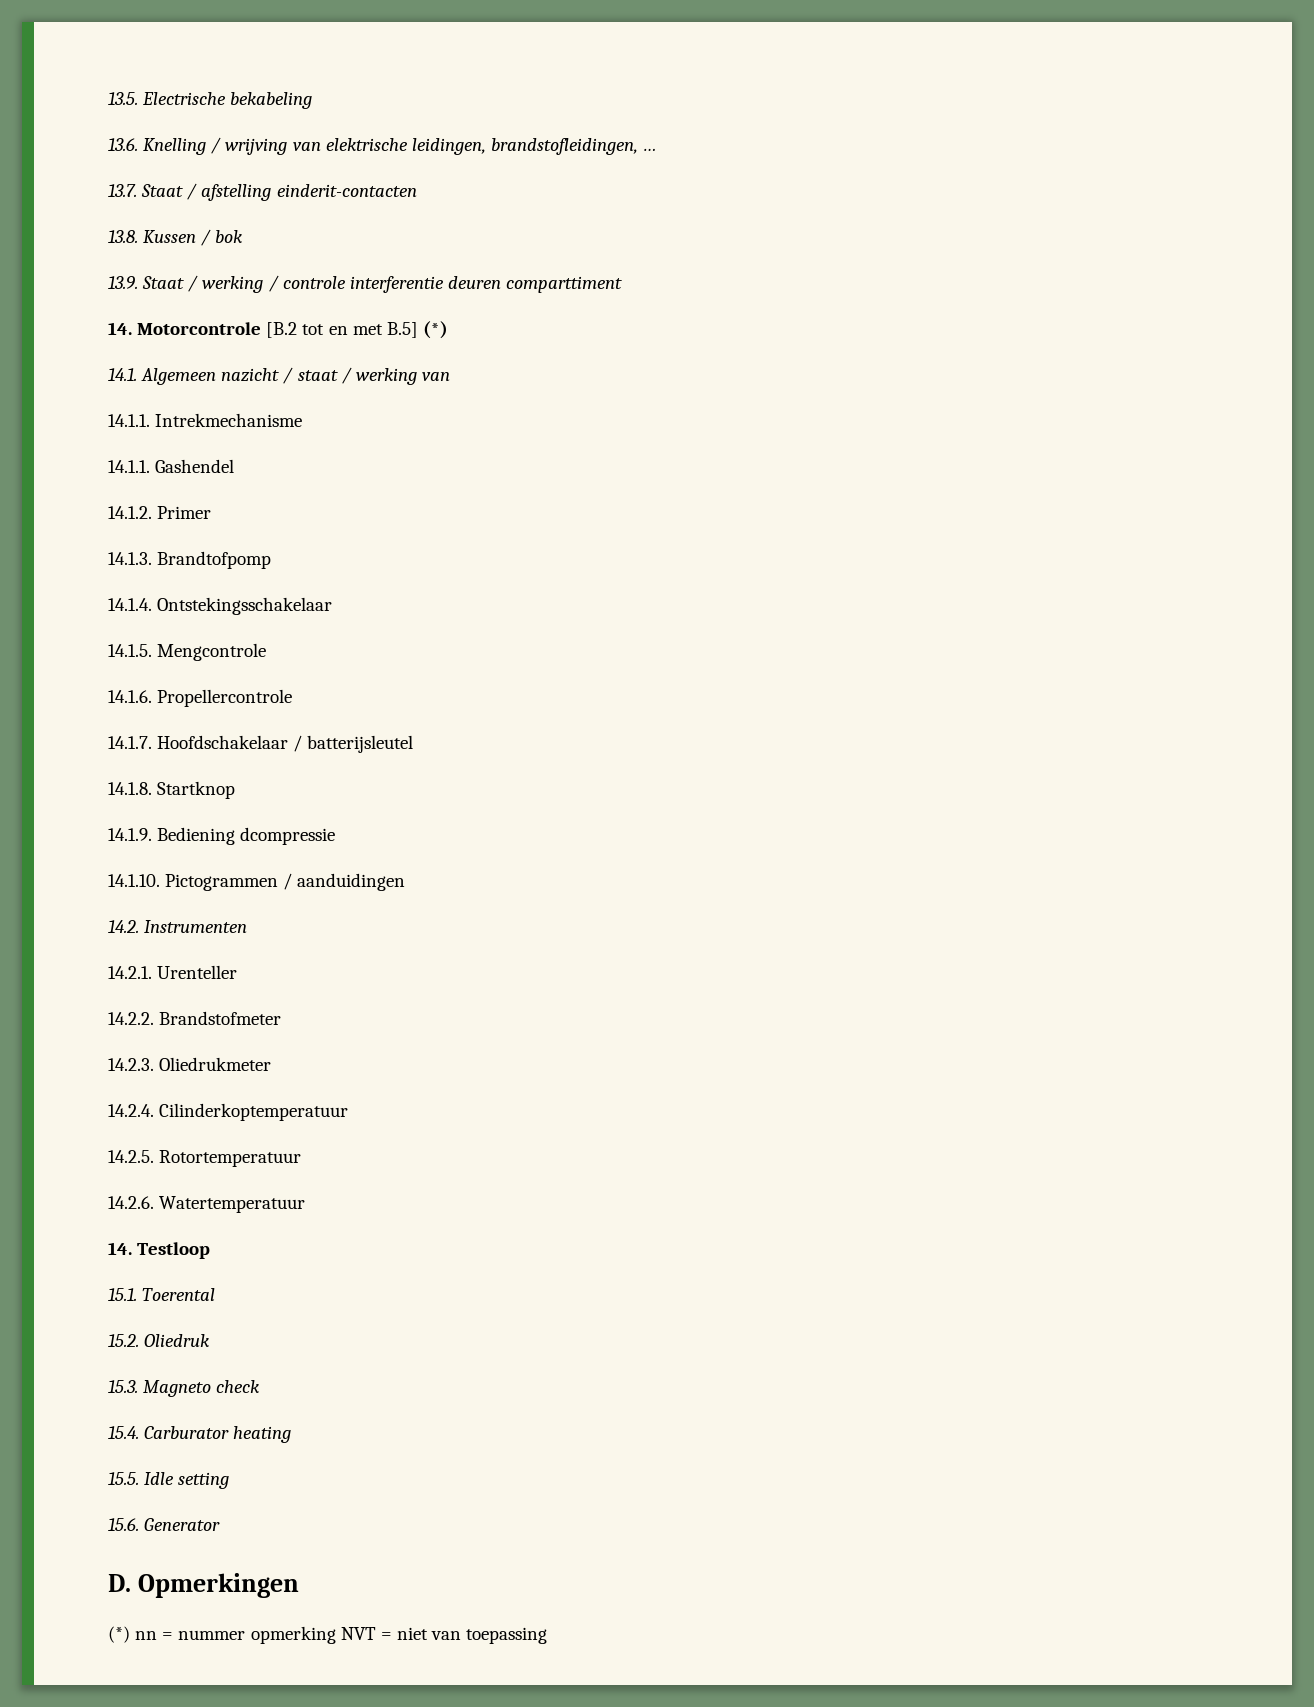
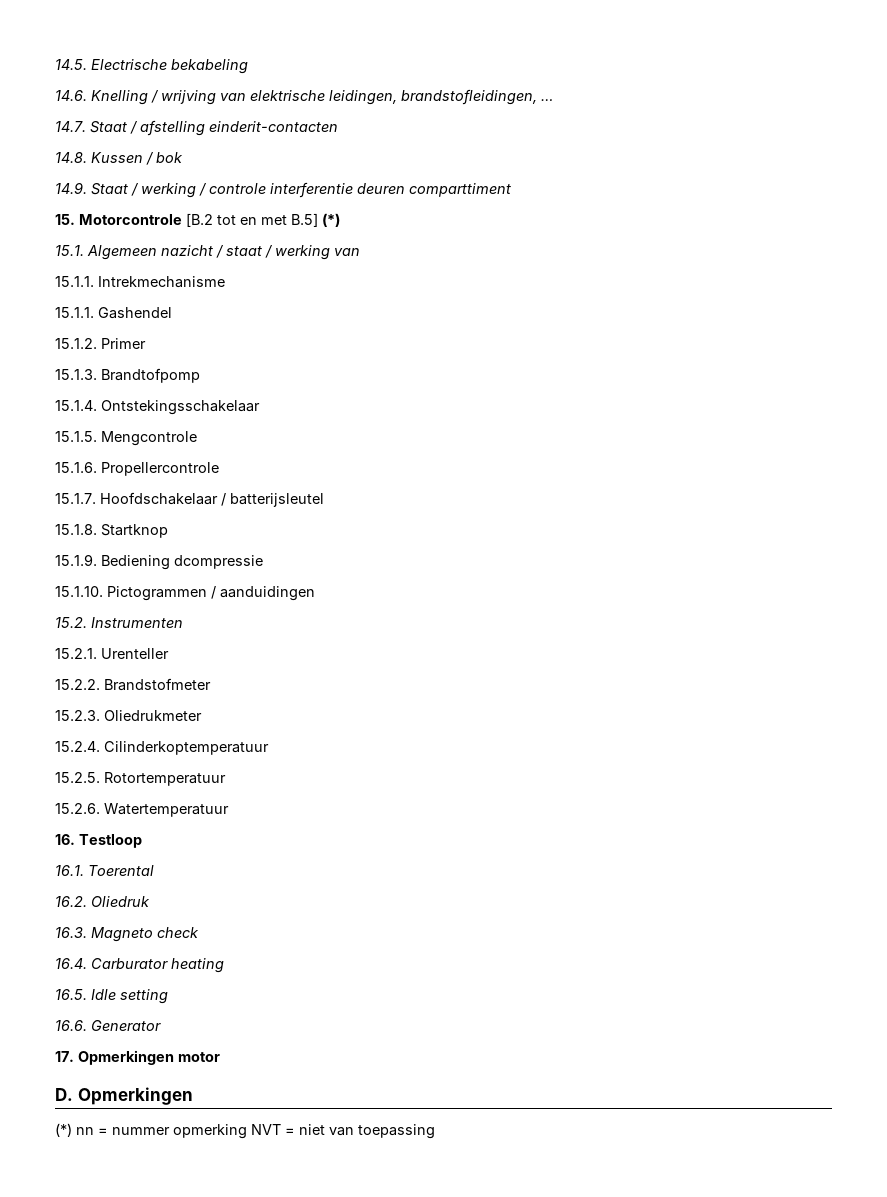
- 13.5. Electrische bekabeling
+ 14.5. Electrische bekabeling
- 13.6. Knelling / wrijving van elektrische leidingen, brandstofleidingen, …
+ 14.6. Knelling / wrijving van elektrische leidingen, brandstofleidingen, …
- 13.7. Staat / afstelling einderit-contacten
+ 14.7. Staat / afstelling einderit-contacten
- 13.8. Kussen / bok
+ 14.8. Kussen / bok
- 13.9. Staat / werking / controle interferentie deuren comparttiment
+ 14.9. Staat / werking / controle interferentie deuren comparttiment
- 14. Motorcontrole [B.2 tot en met B.5] (*)
+ 15. Motorcontrole [B.2 tot en met B.5] (*)
- 14.1. Algemeen nazicht / staat / werking van
+ 15.1. Algemeen nazicht / staat / werking van
- 14.1.1. Intrekmechanisme
+ 15.1.1. Intrekmechanisme
- 14.1.1. Gashendel
+ 15.1.1. Gashendel
- 14.1.2. Primer
+ 15.1.2. Primer
- 14.1.3. Brandtofpomp
+ 15.1.3. Brandtofpomp
- 14.1.4. Ontstekingsschakelaar
+ 15.1.4. Ontstekingsschakelaar
- 14.1.5. Mengcontrole
+ 15.1.5. Mengcontrole
- 14.1.6. Propellercontrole
+ 15.1.6. Propellercontrole
- 14.1.7. Hoofdschakelaar / batterijsleutel
+ 15.1.7. Hoofdschakelaar / batterijsleutel
- 14.1.8. Startknop
+ 15.1.8. Startknop
- 14.1.9. Bediening dcompressie
+ 15.1.9. Bediening dcompressie
- 14.1.10. Pictogrammen / aanduidingen
+ 15.1.10. Pictogrammen / aanduidingen
- 14.2. Instrumenten
+ 15.2. Instrumenten
- 14.2.1. Urenteller
+ 15.2.1. Urenteller
- 14.2.2. Brandstofmeter
+ 15.2.2. Brandstofmeter
- 14.2.3. Oliedrukmeter
+ 15.2.3. Oliedrukmeter
- 14.2.4. Cilinderkoptemperatuur
+ 15.2.4. Cilinderkoptemperatuur
- 14.2.5. Rotortemperatuur
+ 15.2.5. Rotortemperatuur
- 14.2.6. Watertemperatuur
+ 15.2.6. Watertemperatuur
- 14. Testloop
+ 16. Testloop
- 15.1. Toerental
+ 16.1. Toerental
- 15.2. Oliedruk
+ 16.2. Oliedruk
- 15.3. Magneto check
+ 16.3. Magneto check
- 15.4. Carburator heating
+ 16.4. Carburator heating
- 15.5. Idle setting
+ 16.5. Idle setting
- 15.6. Generator
+ 16.6. Generator
+ 17. Opmerkingen motor

